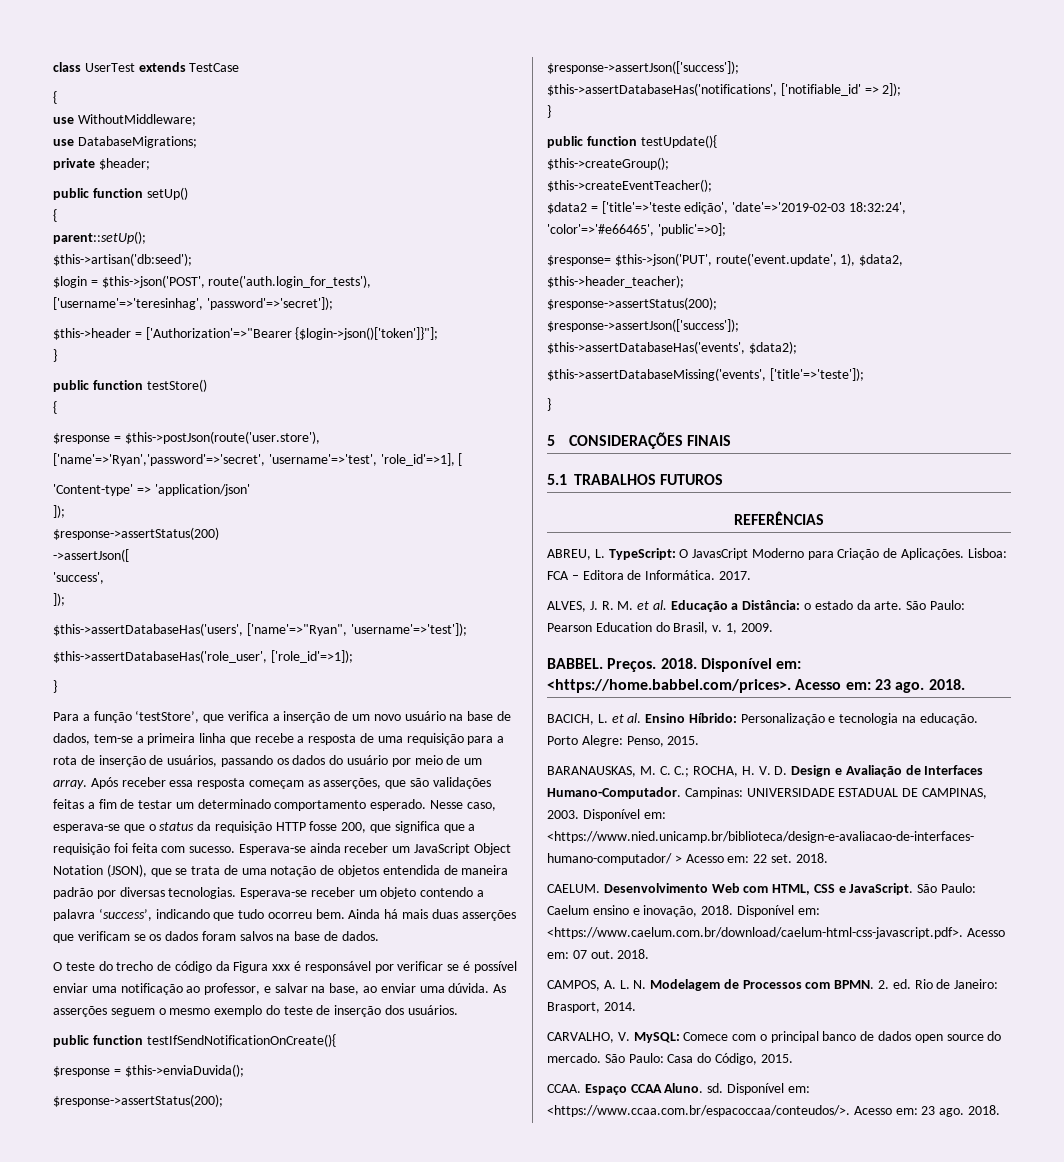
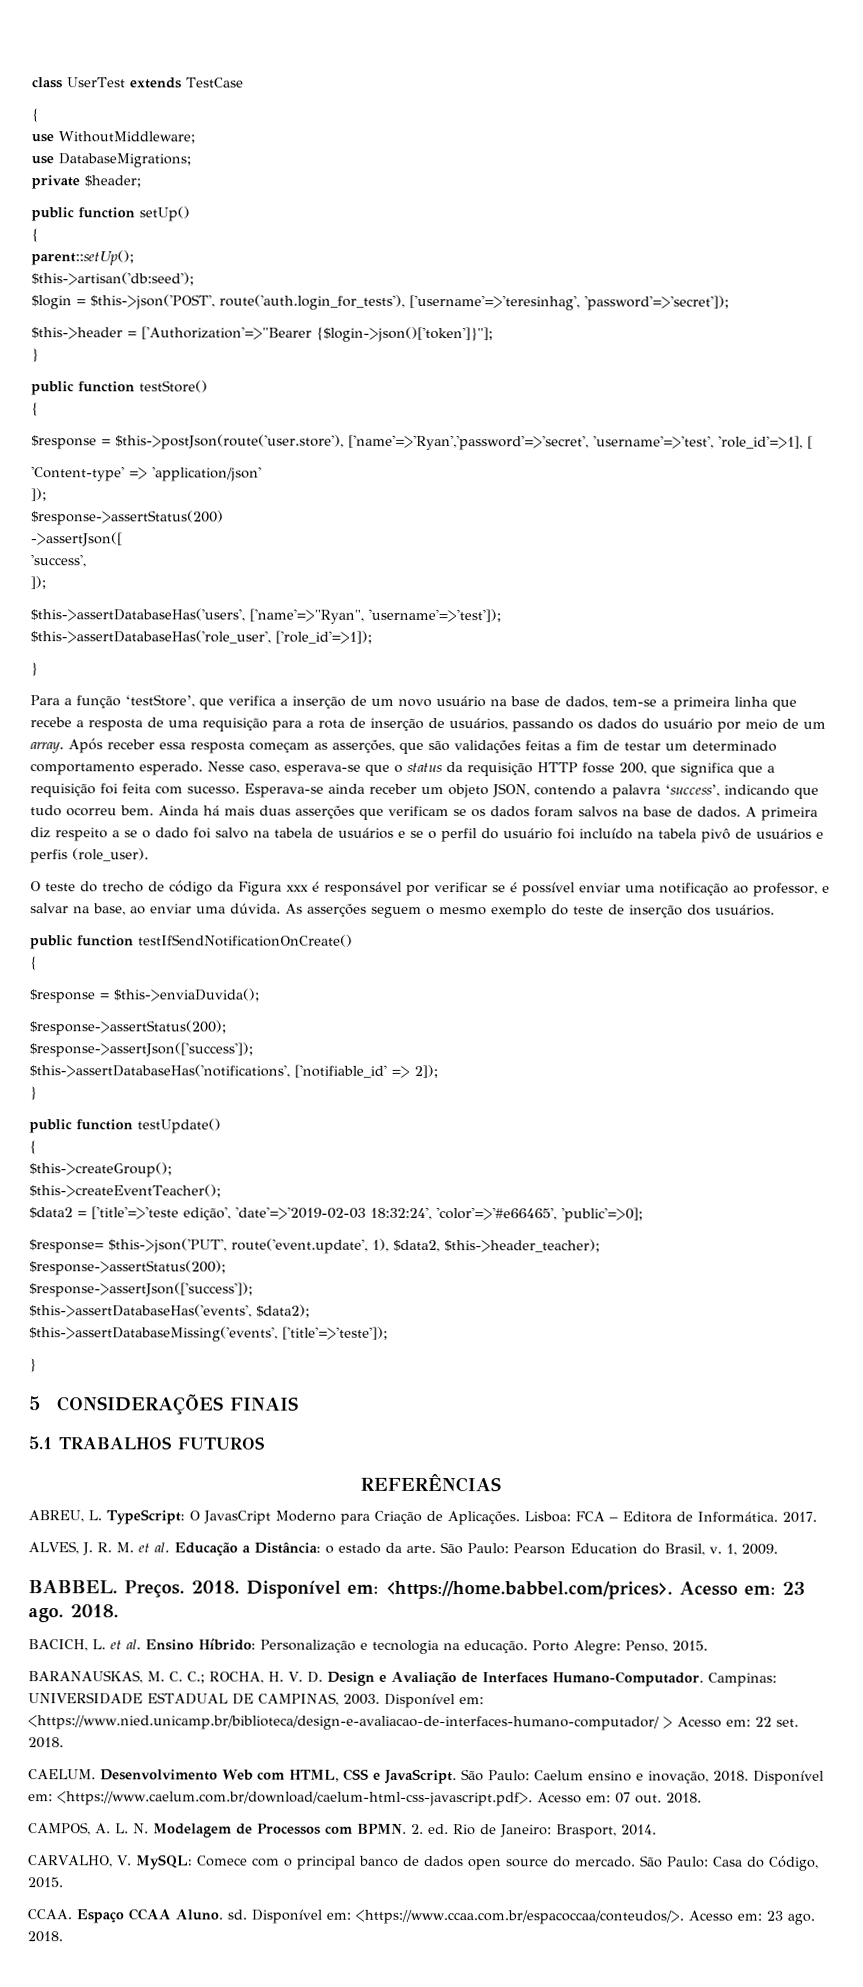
- Esperava-se ainda receber um JavaScript Object Notation (JSON), que se trata de uma notação de objetos entendida de maneira padrão por diversas tecnologias. Esperava-se receber um objeto contendo a palavra ‘success’, indicando que tudo ocorreu bem.
+ Esperava-se ainda receber um objeto JSON, contendo a palavra ‘success’, indicando que tudo ocorreu bem.
+ A primeira diz respeito a se o dado foi salvo na tabela de usuários e se o perfil do usuário foi incluído na tabela pivô de usuários e perfis (role_user).
- public function testIfSendNotificationOnCreate(){
+ public function testIfSendNotificationOnCreate()
+ {
- public function testUpdate(){
+ public function testUpdate()
+ {

